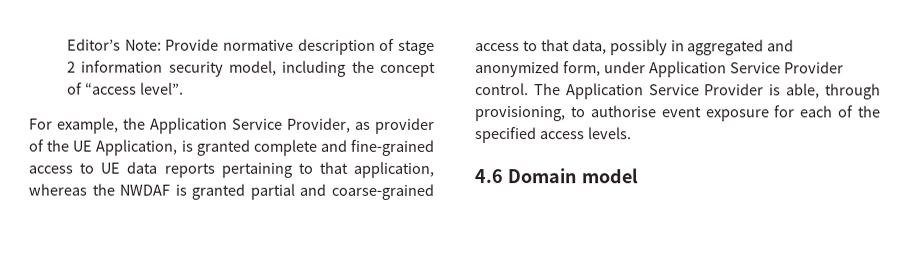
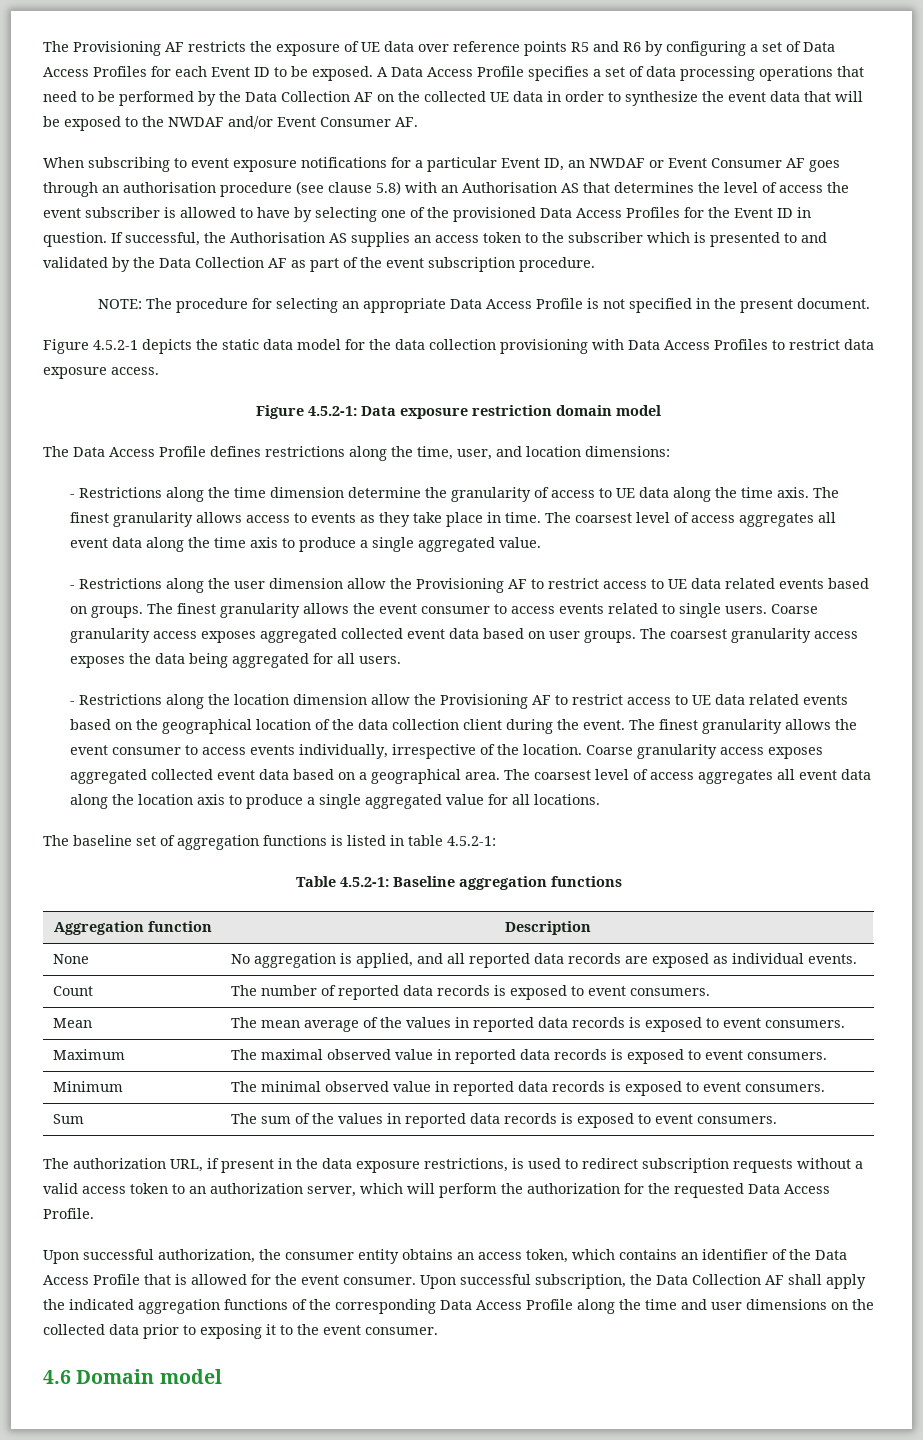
- Editor’s Note: Provide normative description of stage 2 information security model, including the concept of “access level”.
- For example, the Application Service Provider, as provider of the UE Application, is granted complete and fine-grained access to UE data reports pertaining to that application, whereas the NWDAF is granted partial and coarse-grained access to that data, possibly in aggregated and anonymized form, under Application Service Provider control. The Application Service Provider is able, through provisioning, to authorise event exposure for each of the specified access levels.
+ The Provisioning AF restricts the exposure of UE data over reference points R5 and R6 by configuring a set of Data Access Profiles for each Event ID to be exposed. A Data Access Profile specifies a set of data processing operations that need to be performed by the Data Collection AF on the collected UE data in order to synthesize the event data that will be exposed to the NWDAF and/or Event Consumer AF.
+ When subscribing to event exposure notifications for a particular Event ID, an NWDAF or Event Consumer AF goes through an authorisation procedure (see clause 5.8) with an Authorisation AS that determines the level of access the event subscriber is allowed to have by selecting one of the provisioned Data Access Profiles for the Event ID in question. If successful, the Authorisation AS supplies an access token to the subscriber which is presented to and validated by the Data Collection AF as part of the event subscription procedure.
+ NOTE: The procedure for selecting an appropriate Data Access Profile is not specified in the present document.
+ Figure 4.5.2-1 depicts the static data model for the data collection provisioning with Data Access Profiles to restrict data exposure access.
+ Figure 4.5.2-1: Data exposure restriction domain model
+ The Data Access Profile defines restrictions along the time, user, and location dimensions:
+ - Restrictions along the time dimension determine the granularity of access to UE data along the time axis. The finest granularity allows access to events as they take place in time. The coarsest level of access aggregates all event data along the time axis to produce a single aggregated value.
+ - Restrictions along the user dimension allow the Provisioning AF to restrict access to UE data related events based on groups. The finest granularity allows the event consumer to access events related to single users. Coarse granularity access exposes aggregated collected event data based on user groups. The coarsest granularity access exposes the data being aggregated for all users.
+ - Restrictions along the location dimension allow the Provisioning AF to restrict access to UE data related events based on the geographical location of the data collection client during the event. The finest granularity allows the event consumer to access events individually, irrespective of the location. Coarse granularity access exposes aggregated collected event data based on a geographical area. The coarsest level of access aggregates all event data along the location axis to produce a single aggregated value for all locations.
+ The baseline set of aggregation functions is listed in table 4.5.2-1:
+ Table 4.5.2-1: Baseline aggregation functions
+ Aggregation function | Description
+ None | No aggregation is applied, and all reported data records are exposed as individual events.
+ Count | The number of reported data records is exposed to event consumers.
+ Mean | The mean average of the values in reported data records is exposed to event consumers.
+ Maximum | The maximal observed value in reported data records is exposed to event consumers.
+ Minimum | The minimal observed value in reported data records is exposed to event consumers.
+ Sum | The sum of the values in reported data records is exposed to event consumers.
+ The authorization URL, if present in the data exposure restrictions, is used to redirect subscription requests without a valid access token to an authorization server, which will perform the authorization for the requested Data Access Profile.
+ Upon successful authorization, the consumer entity obtains an access token, which contains an identifier of the Data Access Profile that is allowed for the event consumer. Upon successful subscription, the Data Collection AF shall apply the indicated aggregation functions of the corresponding Data Access Profile along the time and user dimensions on the collected data prior to exposing it to the event consumer.

